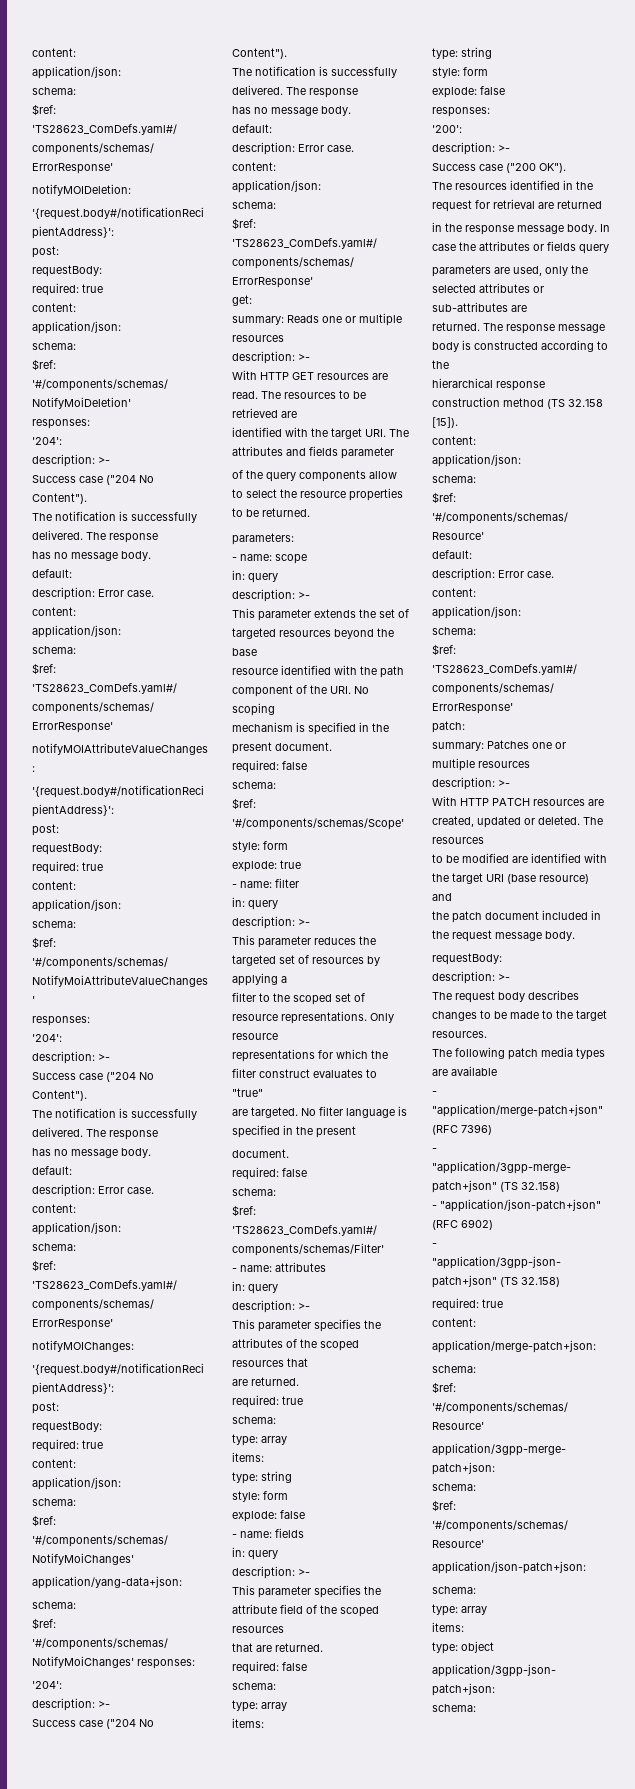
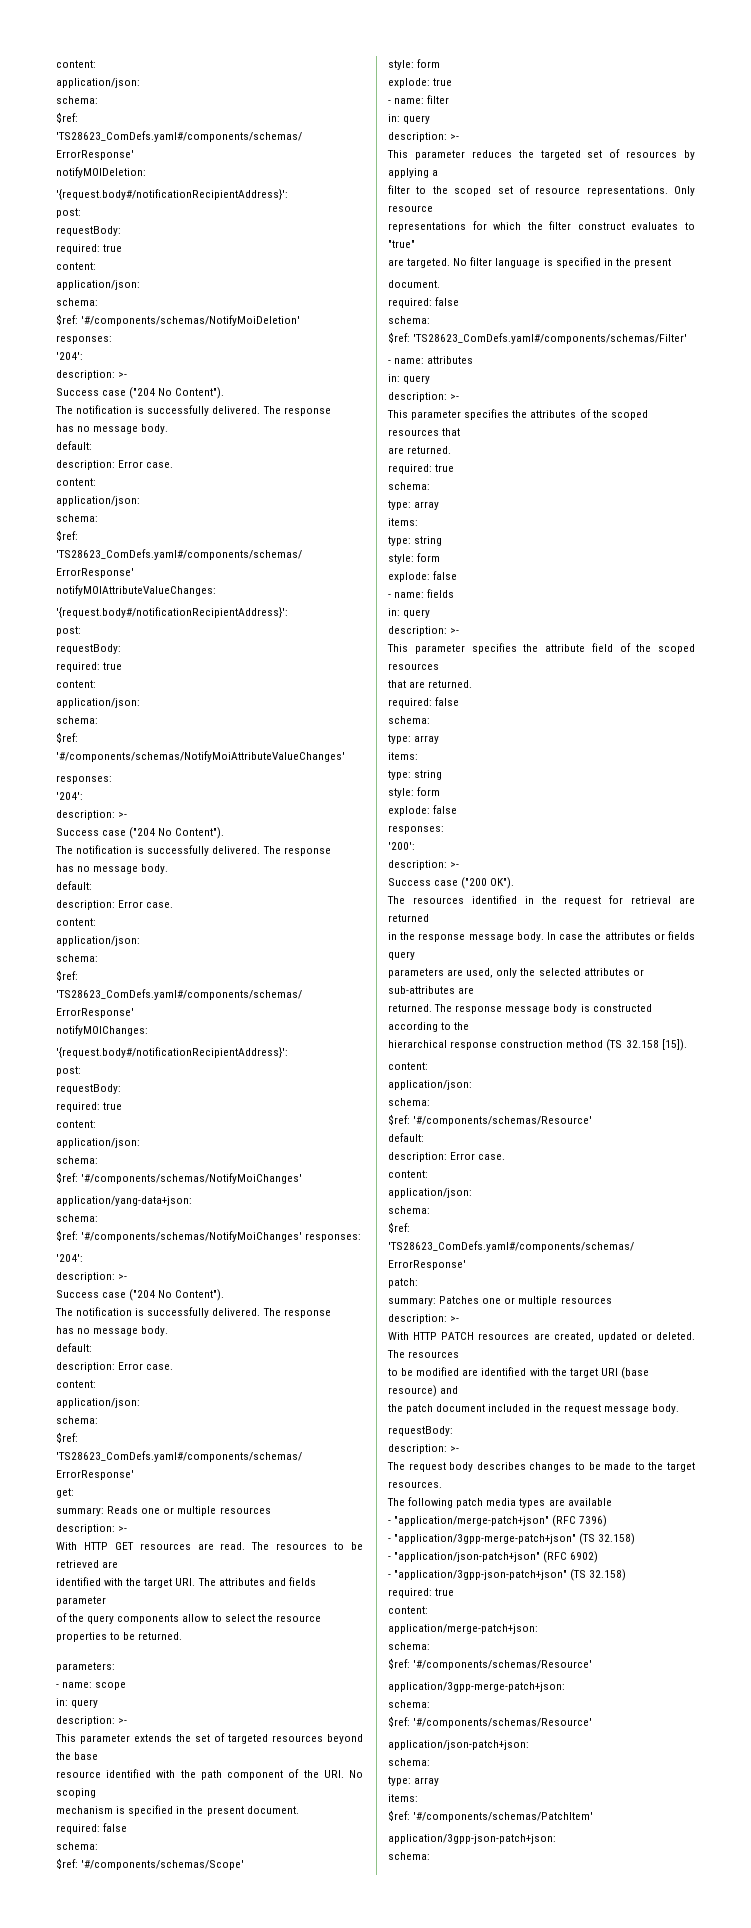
- type: object
+ $ref: '#/components/schemas/PatchItem'

